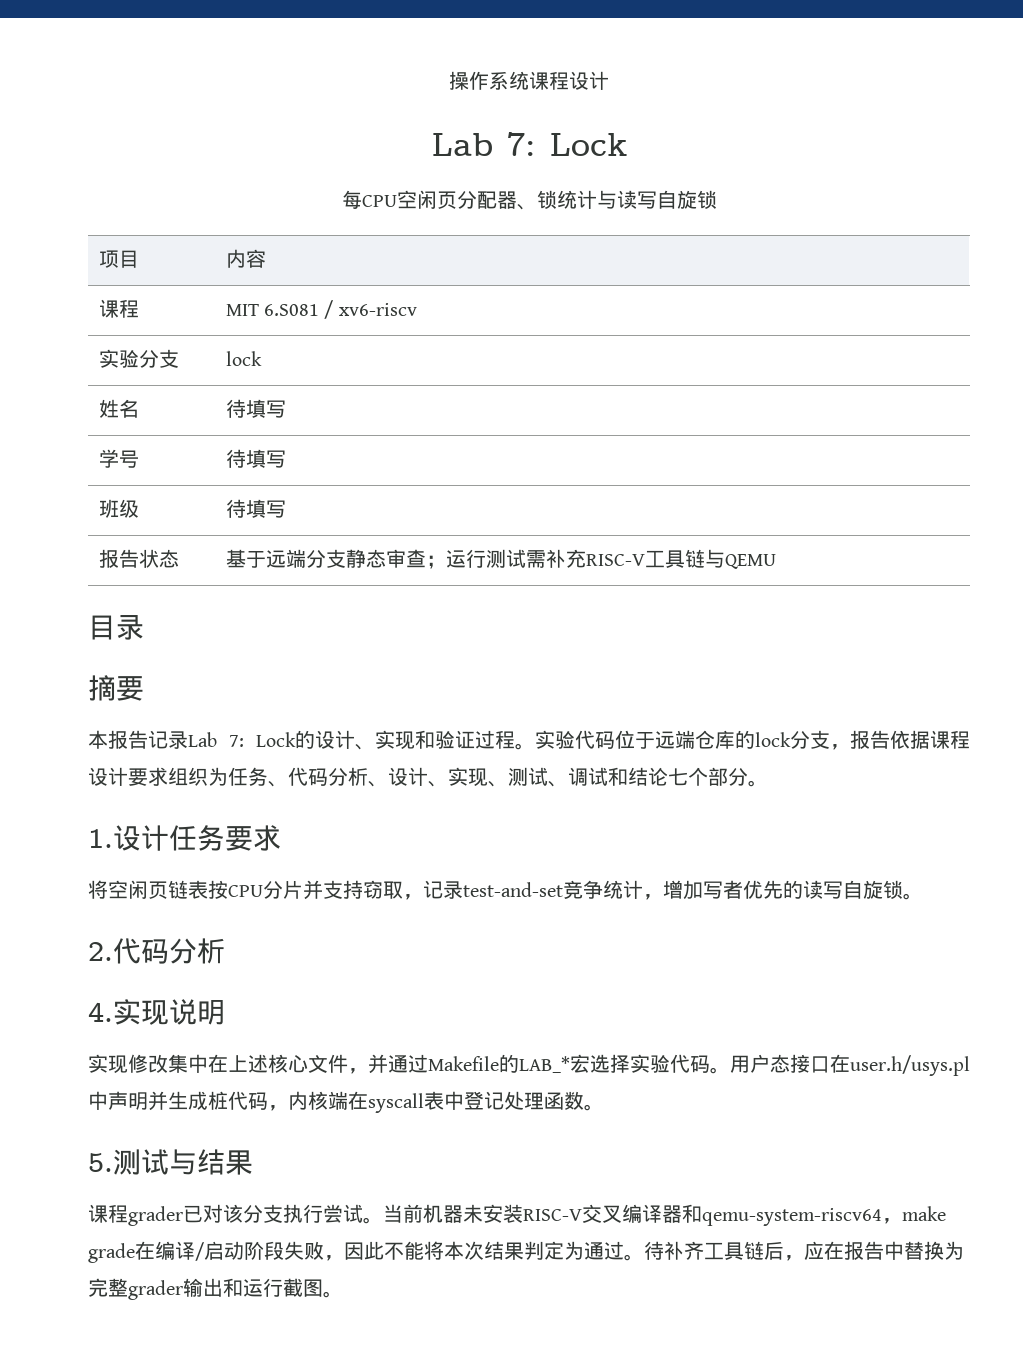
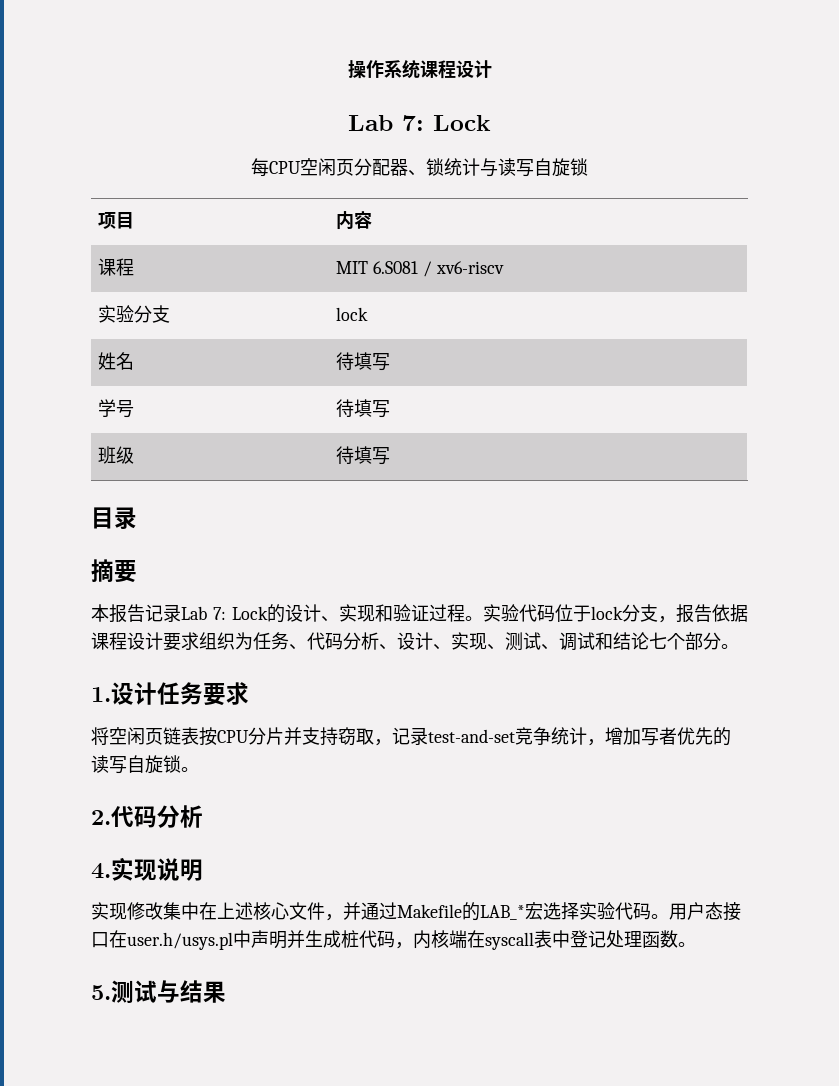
- 报告状态 | 基于远端分支静态审查；运行测试需补充RISC-V工具链与QEMU
- 实验代码位于远端仓库的lock分支，报告依据课程设计要求组织为任务、代码分析、设计、实现、测试、调试和结论七个部分。
+ 实验代码位于lock分支，报告依据课程设计要求组织为任务、代码分析、设计、实现、测试、调试和结论七个部分。
- 课程grader已对该分支执行尝试。当前机器未安装RISC-V交叉编译器和qemu-system-riscv64，make grade在编译/启动阶段失败，因此不能将本次结果判定为通过。待补齐工具链后，应在报告中替换为完整grader输出和运行截图。

